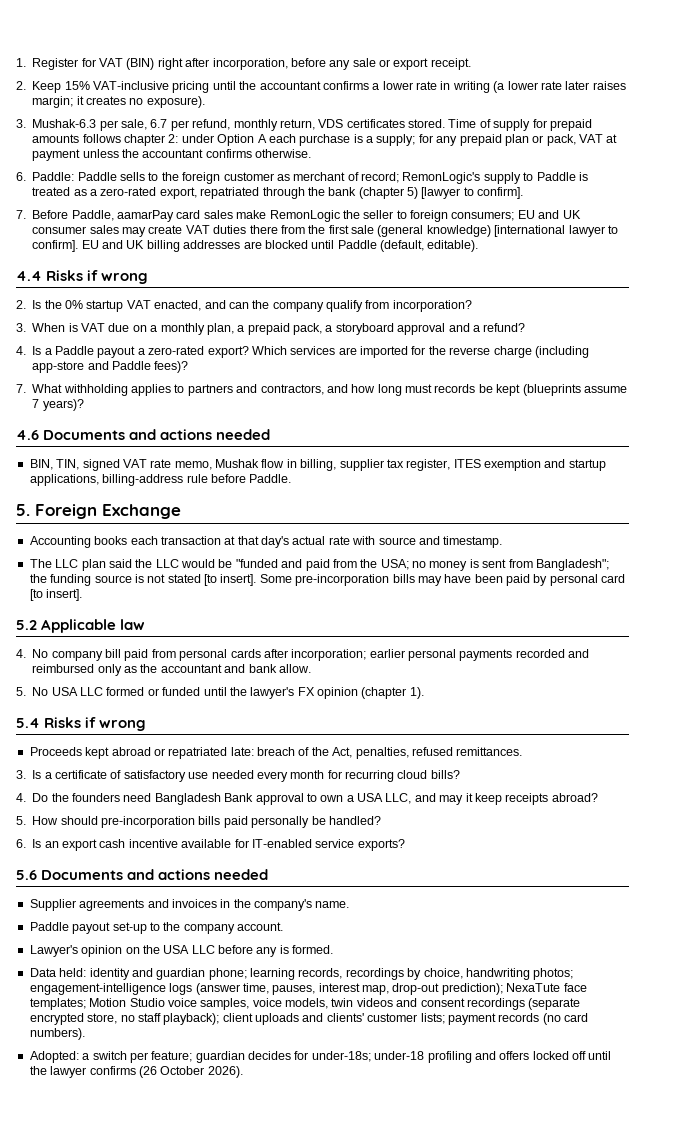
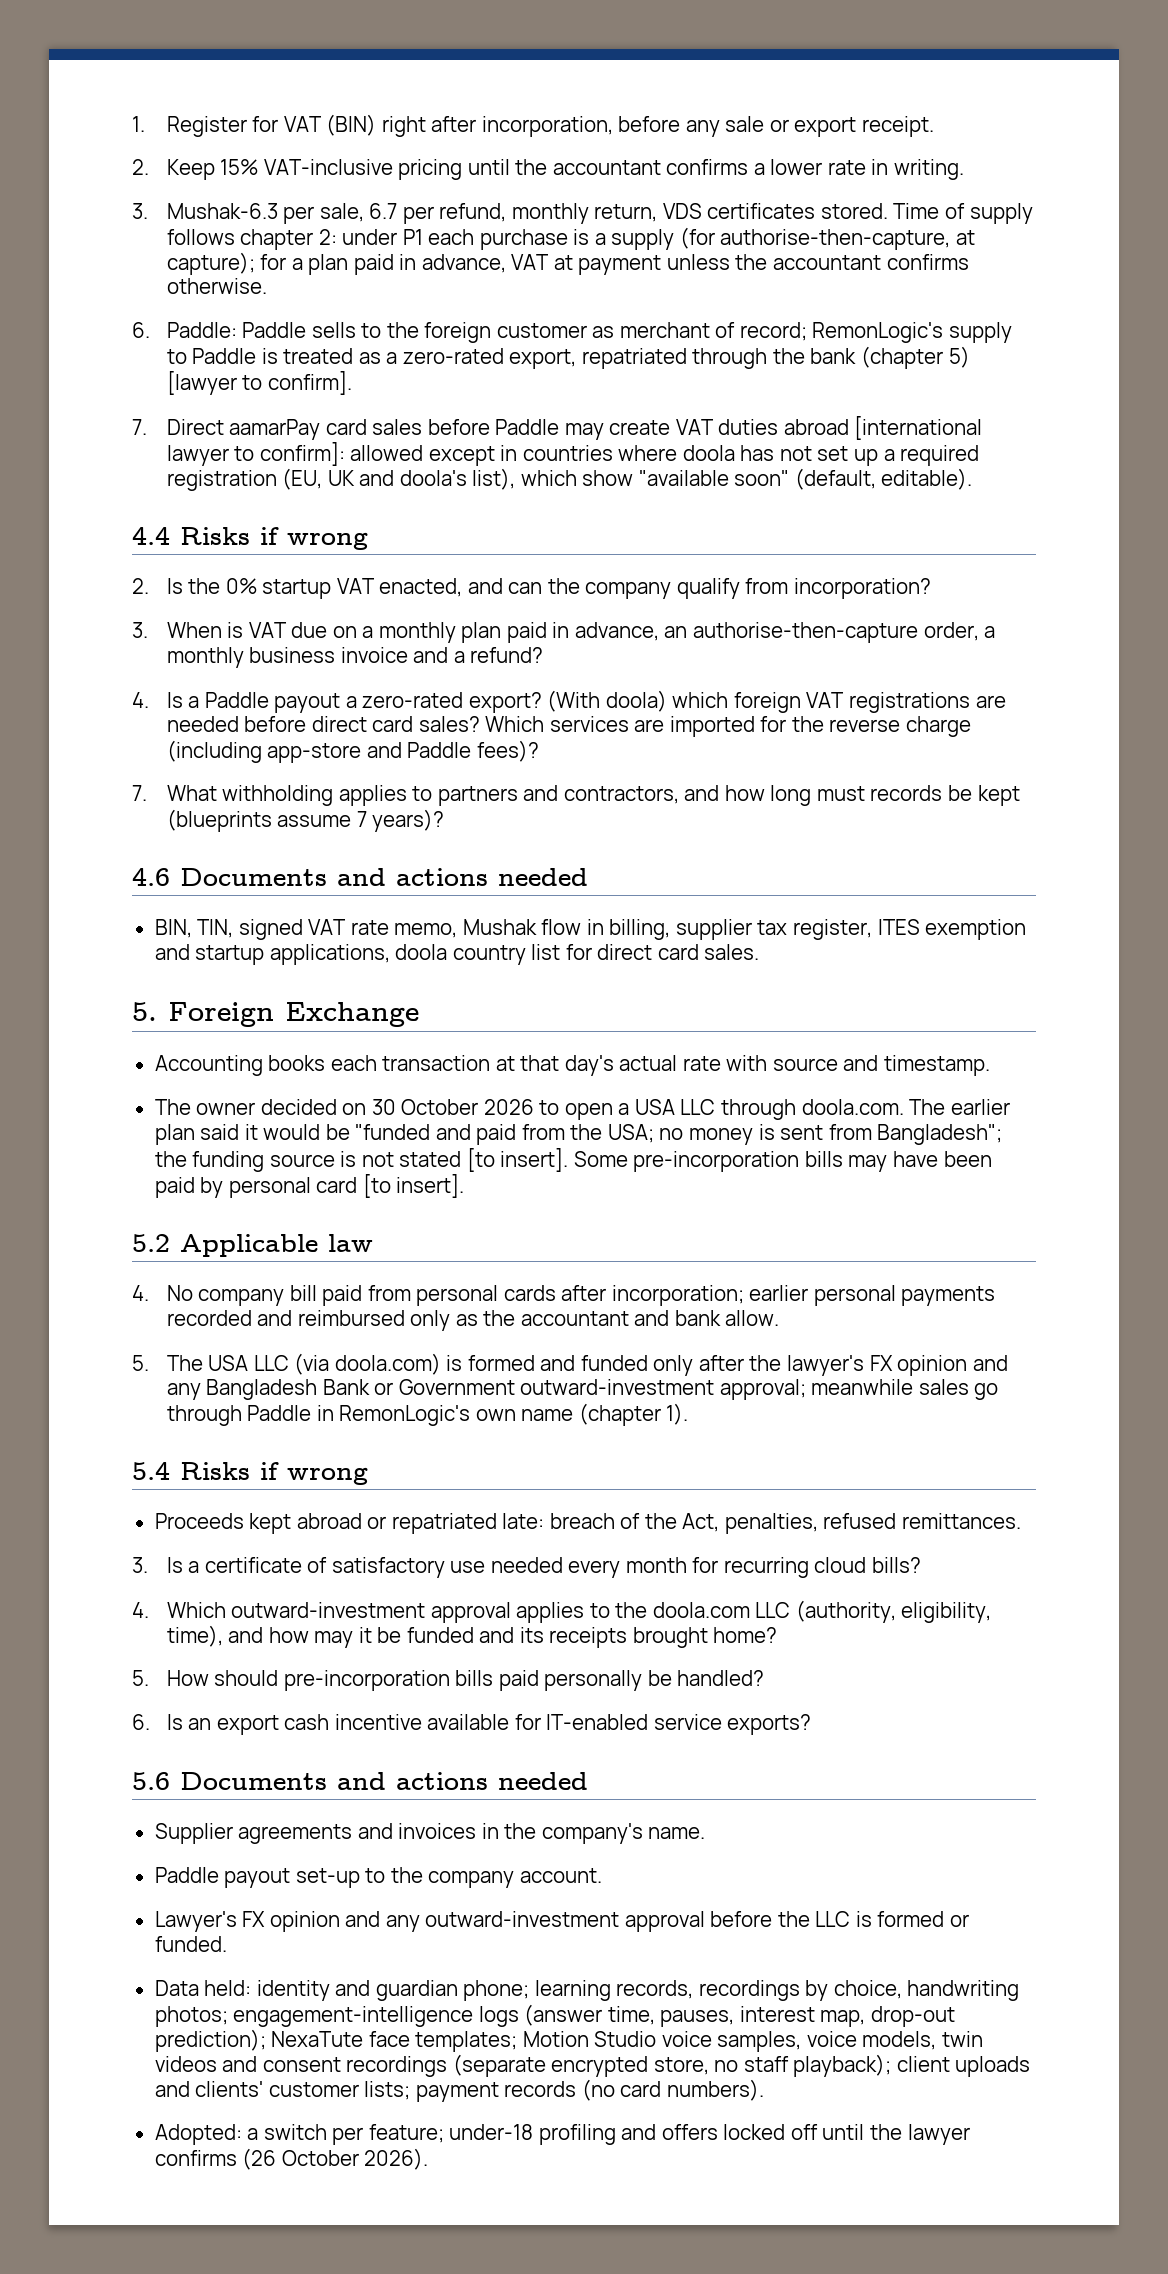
- 2. Keep 15% VAT-inclusive pricing until the accountant confirms a lower rate in writing (a lower rate later raises margin; it creates no exposure).
+ 2. Keep 15% VAT-inclusive pricing until the accountant confirms a lower rate in writing.
- Time of supply for prepaid amounts follows chapter 2: under Option A each purchase is a supply; for any prepaid plan or pack, VAT at payment unless the accountant confirms otherwise.
+ Time of supply follows chapter 2: under P1 each purchase is a supply (for authorise-then-capture, at capture); for a plan paid in advance, VAT at payment unless the accountant confirms otherwise.
- 7. Before Paddle, aamarPay card sales make RemonLogic the seller to foreign consumers; EU and UK consumer sales may create VAT duties there from the first sale (general knowledge) [international lawyer to confirm]. EU and UK billing addresses are blocked until Paddle (default, editable).
+ 7. Direct aamarPay card sales before Paddle may create VAT duties abroad [international lawyer to confirm]: allowed except in countries where doola has not set up a required registration (EU, UK and doola's list), which show "available soon" (default, editable).
- 3. When is VAT due on a monthly plan, a prepaid pack, a storyboard approval and a refund?
+ 3. When is VAT due on a monthly plan paid in advance, an authorise-then-capture order, a monthly business invoice and a refund?
+ (With doola) which foreign VAT registrations are needed before direct card sales?
- BIN, TIN, signed VAT rate memo, Mushak flow in billing, supplier tax register, ITES exemption and startup applications, billing-address rule before Paddle.
+ BIN, TIN, signed VAT rate memo, Mushak flow in billing, supplier tax register, ITES exemption and startup applications, doola country list for direct card sales.
- The LLC plan said the LLC would be "funded and paid from the USA; no money is sent from Bangladesh"; the funding source is not stated [to insert].
+ The owner decided on 30 October 2026 to open a USA LLC through doola.com. The earlier plan said it would be "funded and paid from the USA; no money is sent from Bangladesh"; the funding source is not stated [to insert].
- 5. No USA LLC formed or funded until the lawyer's FX opinion (chapter 1).
+ 5. The USA LLC (via doola.com) is formed and funded only after the lawyer's FX opinion and any Bangladesh Bank or Government outward-investment approval; meanwhile sales go through Paddle in RemonLogic's own name (chapter 1).
- 4. Do the founders need Bangladesh Bank approval to own a USA LLC, and may it keep receipts abroad?
+ 4. Which outward-investment approval applies to the doola.com LLC (authority, eligibility, time), and how may it be funded and its receipts brought home?
- Lawyer's opinion on the USA LLC before any is formed.
+ Lawyer's FX opinion and any outward-investment approval before the LLC is formed or funded.
- Adopted: a switch per feature; guardian decides for under-18s; under-18 profiling and offers locked off until the lawyer confirms (26 October 2026).
+ Adopted: a switch per feature; under-18 profiling and offers locked off until the lawyer confirms (26 October 2026).

